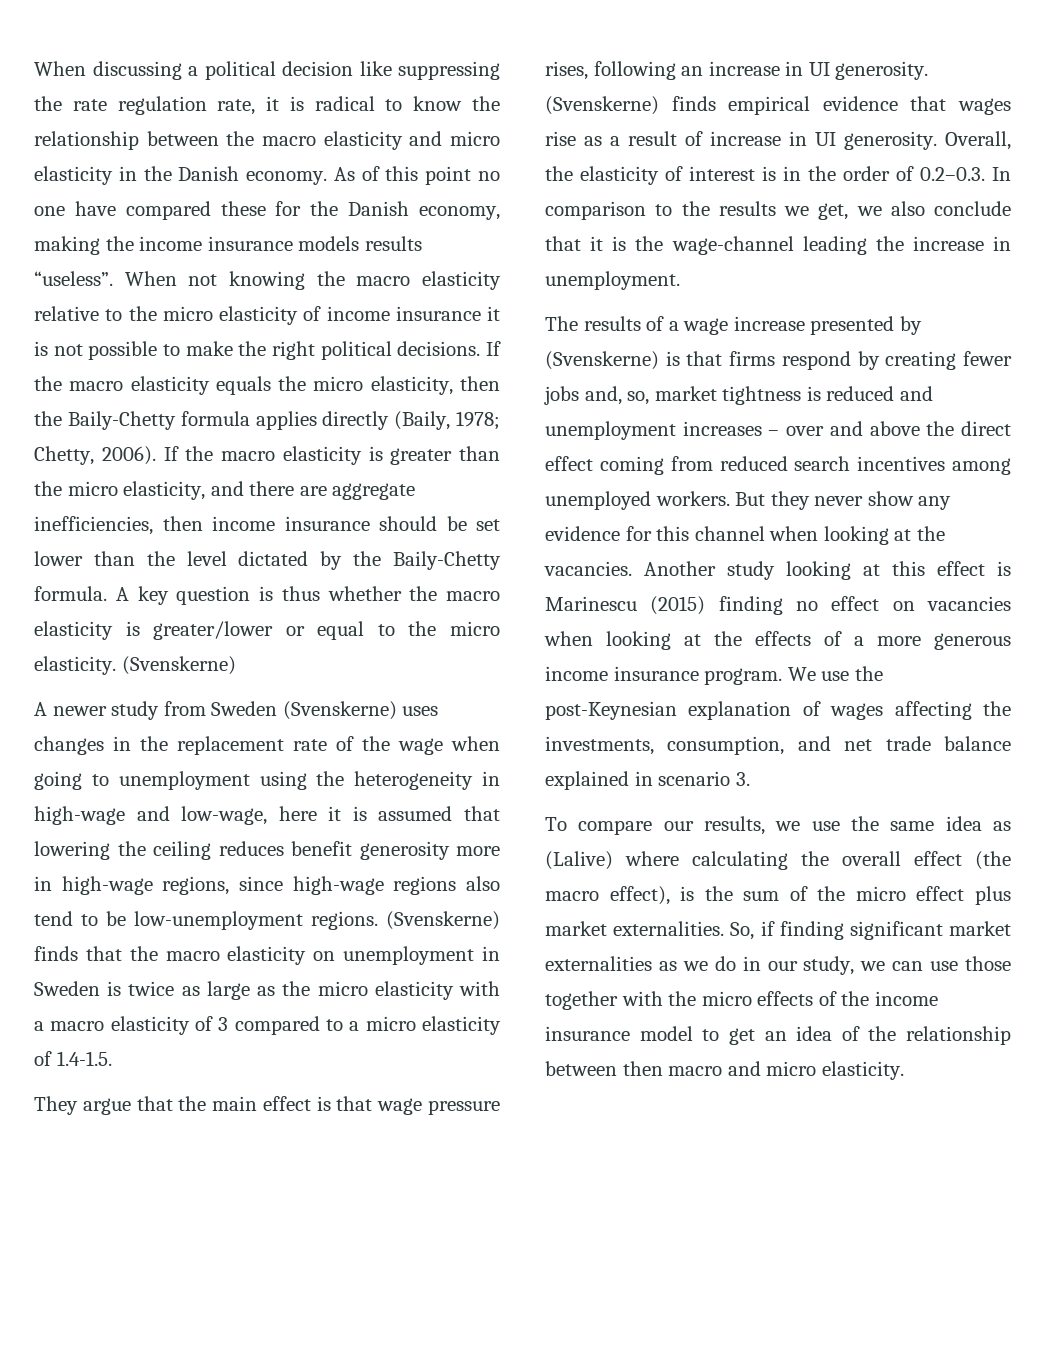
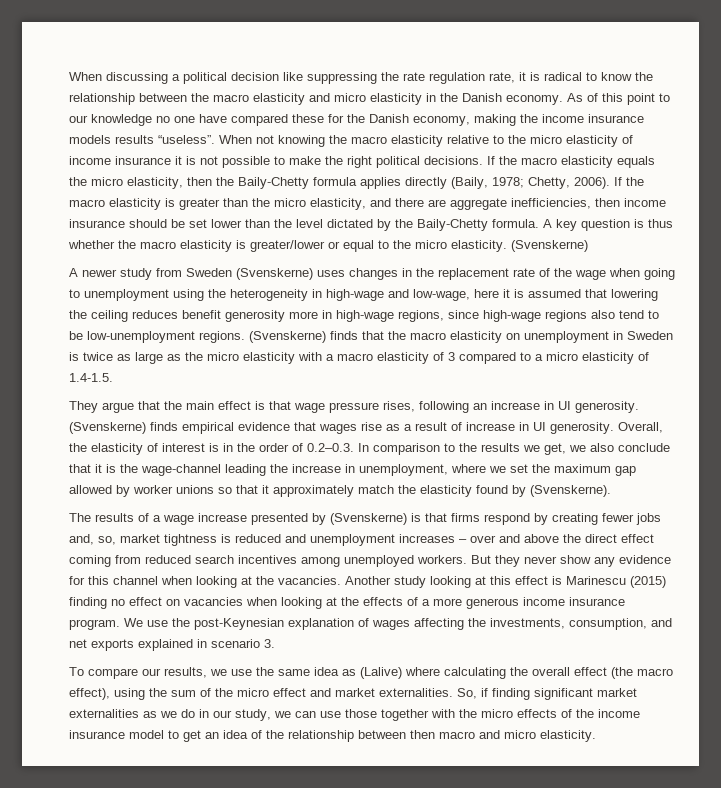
- As of this point no one have compared these for the Danish economy, making the income insurance models results “useless”.
+ As of this point to our knowledge no one have compared these for the Danish economy, making the income insurance models results “useless”.
- Overall, the elasticity of interest is in the order of 0.2–0.3. In comparison to the results we get, we also conclude that it is the wage-channel leading the increase in unemployment.
+ Overall, the elasticity of interest is in the order of 0.2–0.3. In comparison to the results we get, we also conclude that it is the wage-channel leading the increase in unemployment, where we set the maximum gap allowed by worker unions so that it approximately match the elasticity found by (Svenskerne).
- We use the post-Keynesian explanation of wages affecting the investments, consumption, and net trade balance explained in scenario 3.
+ We use the post-Keynesian explanation of wages affecting the investments, consumption, and net exports explained in scenario 3.
- To compare our results, we use the same idea as (Lalive) where calculating the overall effect (the macro effect), is the sum of the micro effect plus market externalities.
+ To compare our results, we use the same idea as (Lalive) where calculating the overall effect (the macro effect), using the sum of the micro effect and market externalities.

